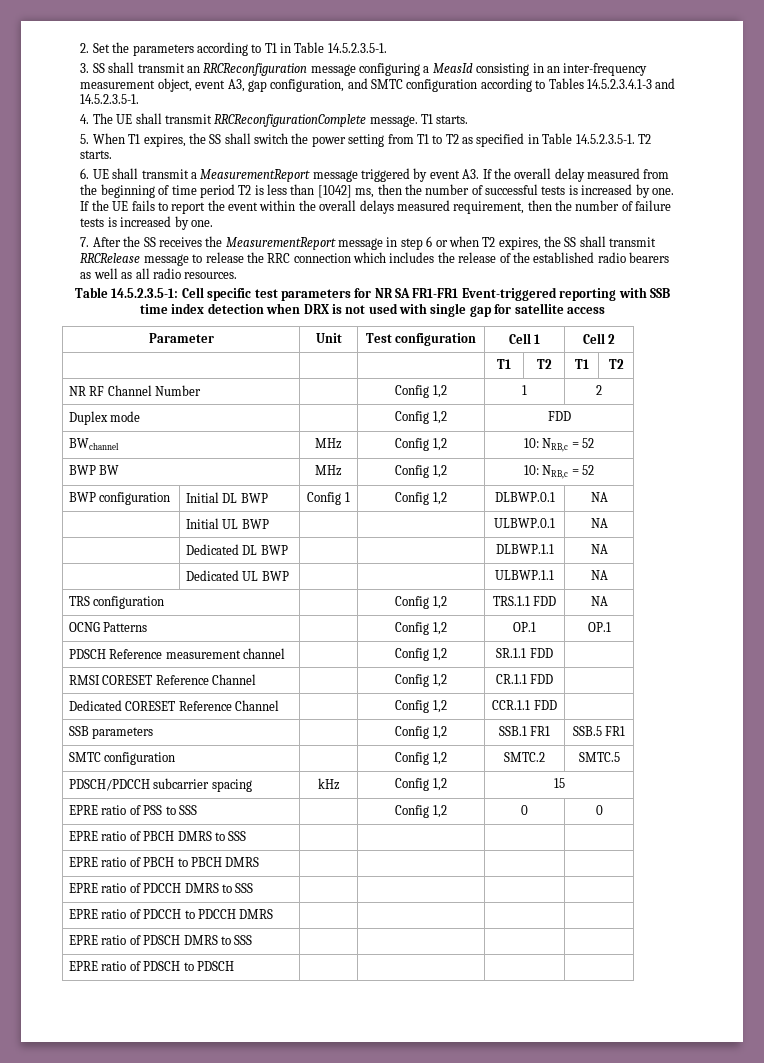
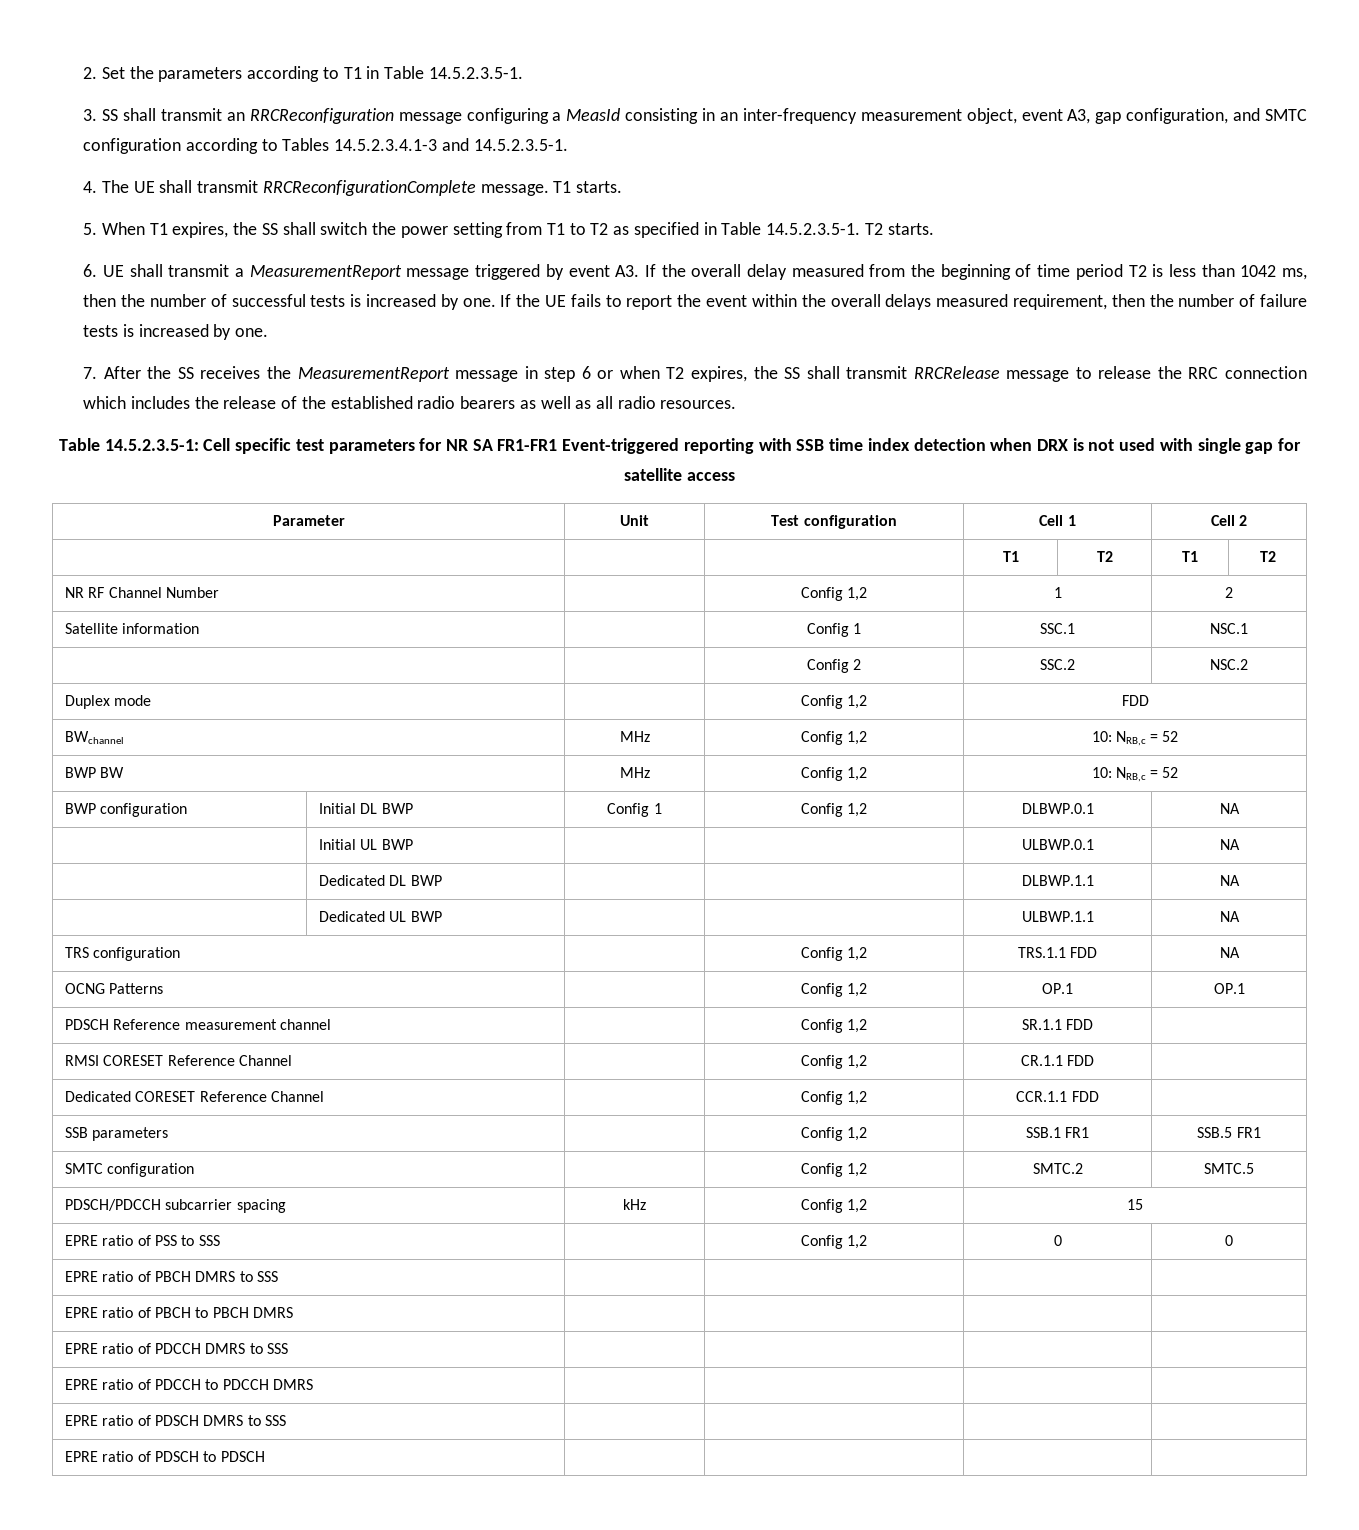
- 6. UE shall transmit a MeasurementReport message triggered by event A3. If the overall delay measured from the beginning of time period T2 is less than [1042] ms, then the number of successful tests is increased by one.
+ 6. UE shall transmit a MeasurementReport message triggered by event A3. If the overall delay measured from the beginning of time period T2 is less than 1042 ms, then the number of successful tests is increased by one.
+ Satellite information | | Config 1 | SSC.1 | NSC.1
+ | | Config 2 | SSC.2 | NSC.2

